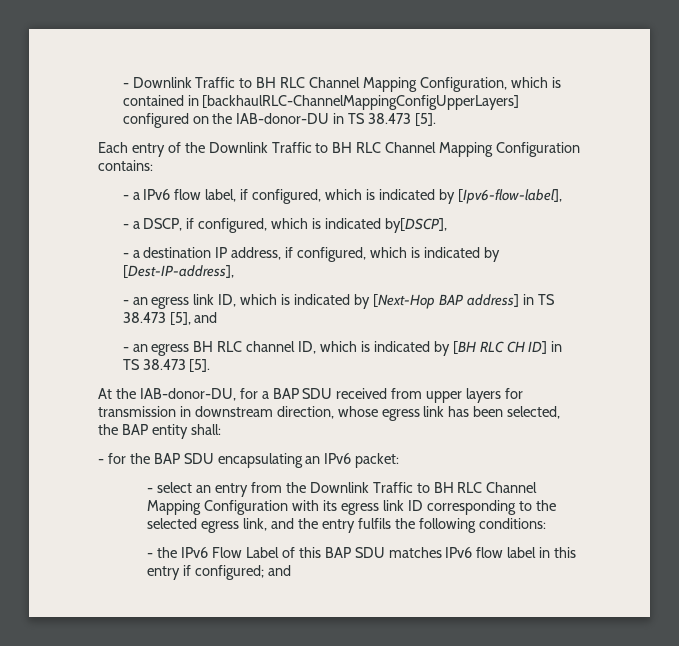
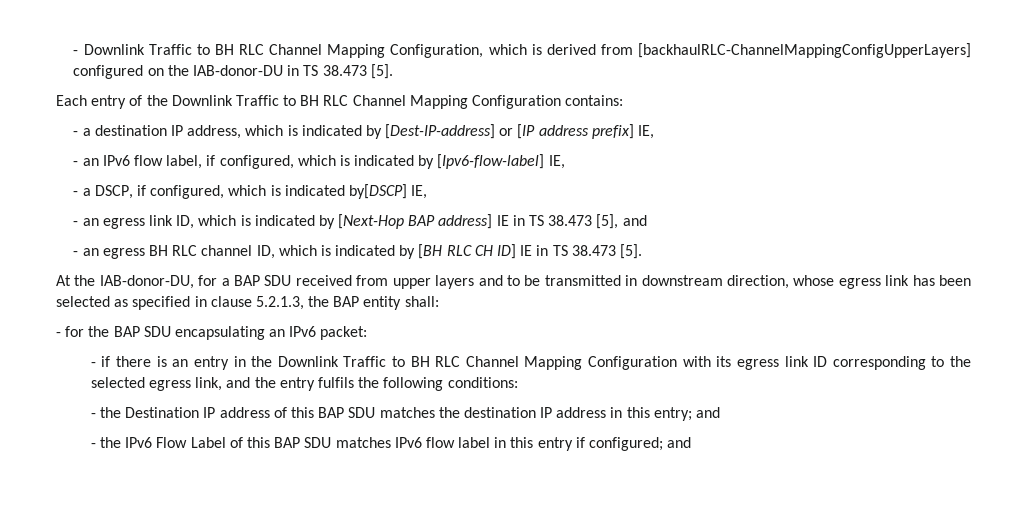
- - Downlink Traffic to BH RLC Channel Mapping Configuration, which is contained in [backhaulRLC-ChannelMappingConfigUpperLayers] configured on the IAB-donor-DU in TS 38.473 [5].
+ - Downlink Traffic to BH RLC Channel Mapping Configuration, which is derived from [backhaulRLC-ChannelMappingConfigUpperLayers] configured on the IAB-donor-DU in TS 38.473 [5].
- - a IPv6 flow label, if configured, which is indicated by [Ipv6-flow-label],
+ - a destination IP address, which is indicated by [Dest-IP-address] or [IP address prefix] IE,
+ - an IPv6 flow label, if configured, which is indicated by [Ipv6-flow-label] IE,
- - a DSCP, if configured, which is indicated by[DSCP],
- - a destination IP address, if configured, which is indicated by [Dest-IP-address],
+ - a DSCP, if configured, which is indicated by[DSCP] IE,
- - an egress link ID, which is indicated by [Next-Hop BAP address] in TS 38.473 [5], and
+ - an egress link ID, which is indicated by [Next-Hop BAP address] IE in TS 38.473 [5], and
- - an egress BH RLC channel ID, which is indicated by [BH RLC CH ID] in TS 38.473 [5].
+ - an egress BH RLC channel ID, which is indicated by [BH RLC CH ID] IE in TS 38.473 [5].
- At the IAB-donor-DU, for a BAP SDU received from upper layers for transmission in downstream direction, whose egress link has been selected, the BAP entity shall:
+ At the IAB-donor-DU, for a BAP SDU received from upper layers and to be transmitted in downstream direction, whose egress link has been selected as specified in clause 5.2.1.3, the BAP entity shall:
- - select an entry from the Downlink Traffic to BH RLC Channel Mapping Configuration with its egress link ID corresponding to the selected egress link, and the entry fulfils the following conditions:
+ - if there is an entry in the Downlink Traffic to BH RLC Channel Mapping Configuration with its egress link ID corresponding to the selected egress link, and the entry fulfils the following conditions:
+ - the Destination IP address of this BAP SDU matches the destination IP address in this entry; and

